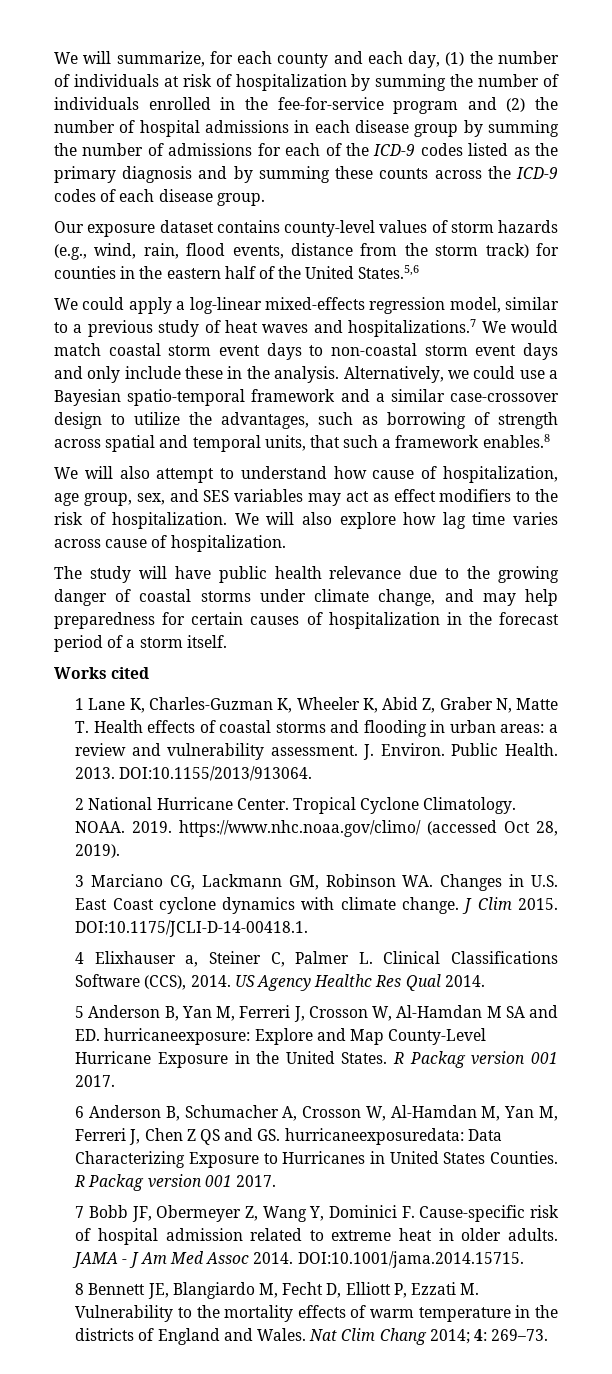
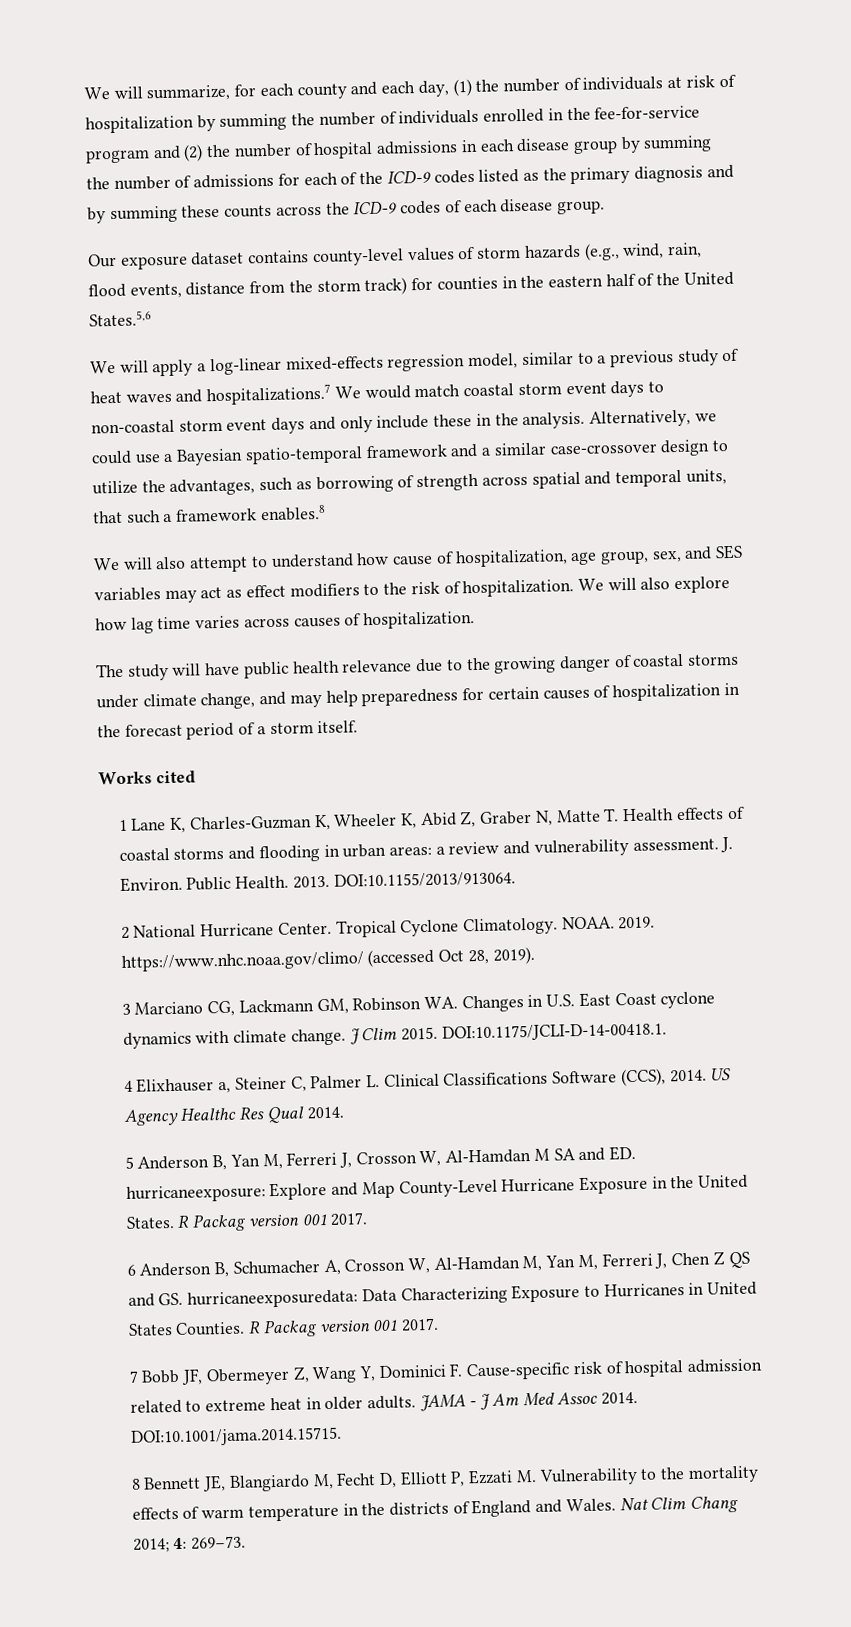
- We could apply a log-linear mixed-effects regression model, similar to a previous study of heat waves and hospitalizations.7 We would match coastal storm event days to non-coastal storm event days and only include these in the analysis.
+ We will apply a log-linear mixed-effects regression model, similar to a previous study of heat waves and hospitalizations.7 We would match coastal storm event days to non-coastal storm event days and only include these in the analysis.
- We will also explore how lag time varies across cause of hospitalization.
+ We will also explore how lag time varies across causes of hospitalization.

